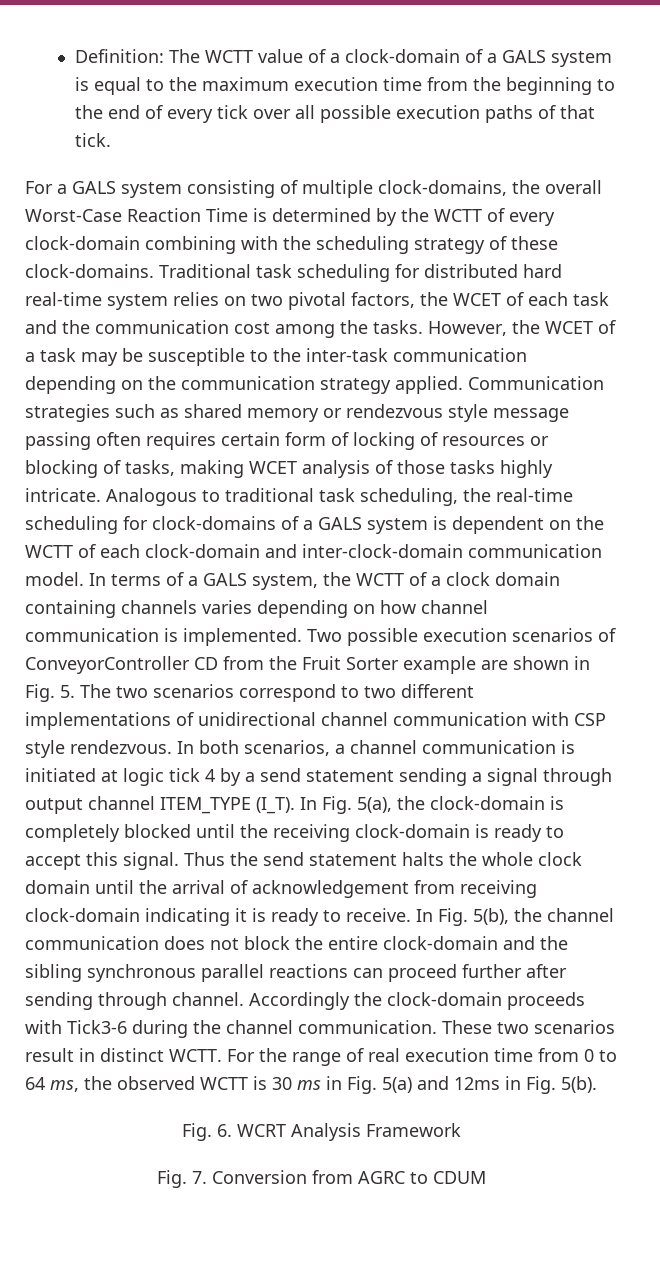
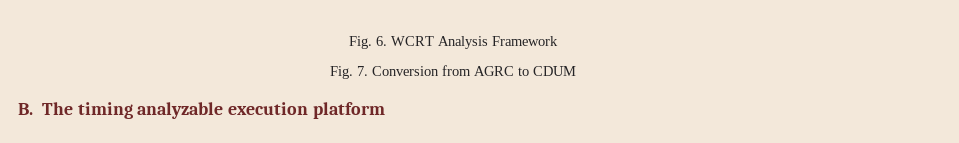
- Definition: The WCTT value of a clock-domain of a GALS system is equal to the maximum execution time from the beginning to the end of every tick over all possible execution paths of that tick.
- For a GALS system consisting of multiple clock-domains, the overall Worst-Case Reaction Time is determined by the WCTT of every clock-domain combining with the scheduling strategy of these clock-domains. Traditional task scheduling for distributed hard real-time system relies on two pivotal factors, the WCET of each task and the communication cost among the tasks. However, the WCET of a task may be susceptible to the inter-task communication depending on the communication strategy applied. Communication strategies such as shared memory or rendezvous style message passing often requires certain form of locking of resources or blocking of tasks, making WCET analysis of those tasks highly intricate. Analogous to traditional task scheduling, the real-time scheduling for clock-domains of a GALS system is dependent on the WCTT of each clock-domain and inter-clock-domain communication model. In terms of a GALS system, the WCTT of a clock domain containing channels varies depending on how channel communication is implemented. Two possible execution scenarios of ConveyorController CD from the Fruit Sorter example are shown in Fig. 5. The two scenarios correspond to two different implementations of unidirectional channel communication with CSP style rendezvous. In both scenarios, a channel communication is initiated at logic tick 4 by a send statement sending a signal through output channel ITEM_TYPE (I_T). In Fig. 5(a), the clock-domain is completely blocked until the receiving clock-domain is ready to accept this signal. Thus the send statement halts the whole clock domain until the arrival of acknowledgement from receiving clock-domain indicating it is ready to receive. In Fig. 5(b), the channel communication does not block the entire clock-domain and the sibling synchronous parallel reactions can proceed further after sending through channel. Accordingly the clock-domain proceeds with Tick3-6 during the channel communication. These two scenarios result in distinct WCTT. For the range of real execution time from 0 to 64 ms, the observed WCTT is 30 ms in Fig. 5(a) and 12ms in Fig. 5(b).
+ B. The timing analyzable execution platform

